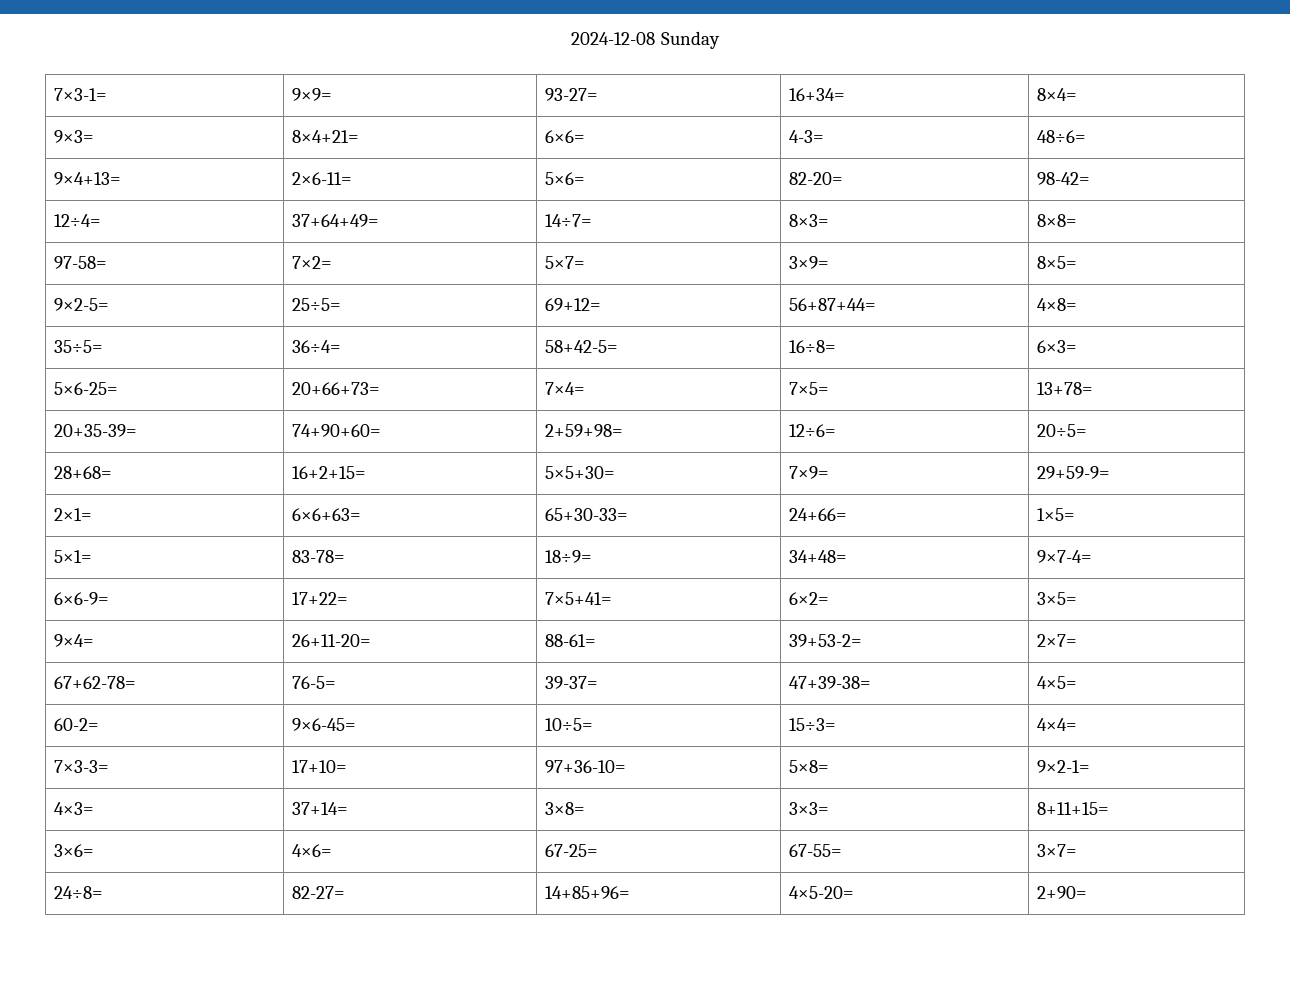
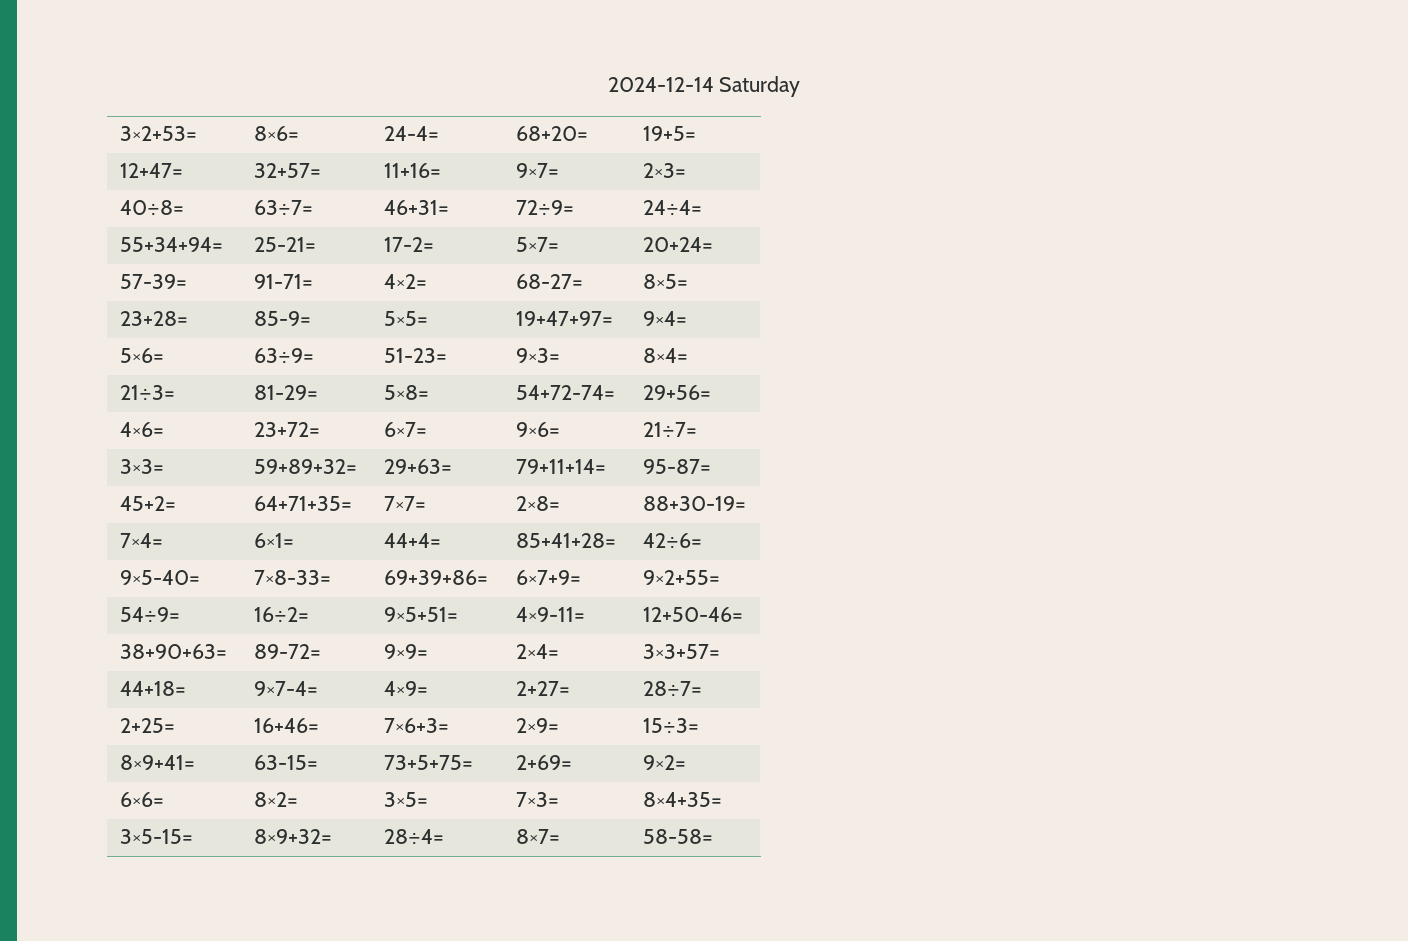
- 2024-12-08 Sunday
- 7×3-1= | 9×9= | 93-27= | 16+34= | 8×4=
- 9×3= | 8×4+21= | 6×6= | 4-3= | 48÷6=
- 9×4+13= | 2×6-11= | 5×6= | 82-20= | 98-42=
- 12÷4= | 37+64+49= | 14÷7= | 8×3= | 8×8=
- 97-58= | 7×2= | 5×7= | 3×9= | 8×5=
- 9×2-5= | 25÷5= | 69+12= | 56+87+44= | 4×8=
- 35÷5= | 36÷4= | 58+42-5= | 16÷8= | 6×3=
- 5×6-25= | 20+66+73= | 7×4= | 7×5= | 13+78=
- 20+35-39= | 74+90+60= | 2+59+98= | 12÷6= | 20÷5=
- 28+68= | 16+2+15= | 5×5+30= | 7×9= | 29+59-9=
- 2×1= | 6×6+63= | 65+30-33= | 24+66= | 1×5=
- 5×1= | 83-78= | 18÷9= | 34+48= | 9×7-4=
- 6×6-9= | 17+22= | 7×5+41= | 6×2= | 3×5=
- 9×4= | 26+11-20= | 88-61= | 39+53-2= | 2×7=
- 67+62-78= | 76-5= | 39-37= | 47+39-38= | 4×5=
- 60-2= | 9×6-45= | 10÷5= | 15÷3= | 4×4=
- 7×3-3= | 17+10= | 97+36-10= | 5×8= | 9×2-1=
- 4×3= | 37+14= | 3×8= | 3×3= | 8+11+15=
- 3×6= | 4×6= | 67-25= | 67-55= | 3×7=
- 24÷8= | 82-27= | 14+85+96= | 4×5-20= | 2+90=
+ 2024-12-14 Saturday
+ 3×2+53= | 8×6= | 24-4= | 68+20= | 19+5=
+ 12+47= | 32+57= | 11+16= | 9×7= | 2×3=
+ 40÷8= | 63÷7= | 46+31= | 72÷9= | 24÷4=
+ 55+34+94= | 25-21= | 17-2= | 5×7= | 20+24=
+ 57-39= | 91-71= | 4×2= | 68-27= | 8×5=
+ 23+28= | 85-9= | 5×5= | 19+47+97= | 9×4=
+ 5×6= | 63÷9= | 51-23= | 9×3= | 8×4=
+ 21÷3= | 81-29= | 5×8= | 54+72-74= | 29+56=
+ 4×6= | 23+72= | 6×7= | 9×6= | 21÷7=
+ 3×3= | 59+89+32= | 29+63= | 79+11+14= | 95-87=
+ 45+2= | 64+71+35= | 7×7= | 2×8= | 88+30-19=
+ 7×4= | 6×1= | 44+4= | 85+41+28= | 42÷6=
+ 9×5-40= | 7×8-33= | 69+39+86= | 6×7+9= | 9×2+55=
+ 54÷9= | 16÷2= | 9×5+51= | 4×9-11= | 12+50-46=
+ 38+90+63= | 89-72= | 9×9= | 2×4= | 3×3+57=
+ 44+18= | 9×7-4= | 4×9= | 2+27= | 28÷7=
+ 2+25= | 16+46= | 7×6+3= | 2×9= | 15÷3=
+ 8×9+41= | 63-15= | 73+5+75= | 2+69= | 9×2=
+ 6×6= | 8×2= | 3×5= | 7×3= | 8×4+35=
+ 3×5-15= | 8×9+32= | 28÷4= | 8×7= | 58-58=

